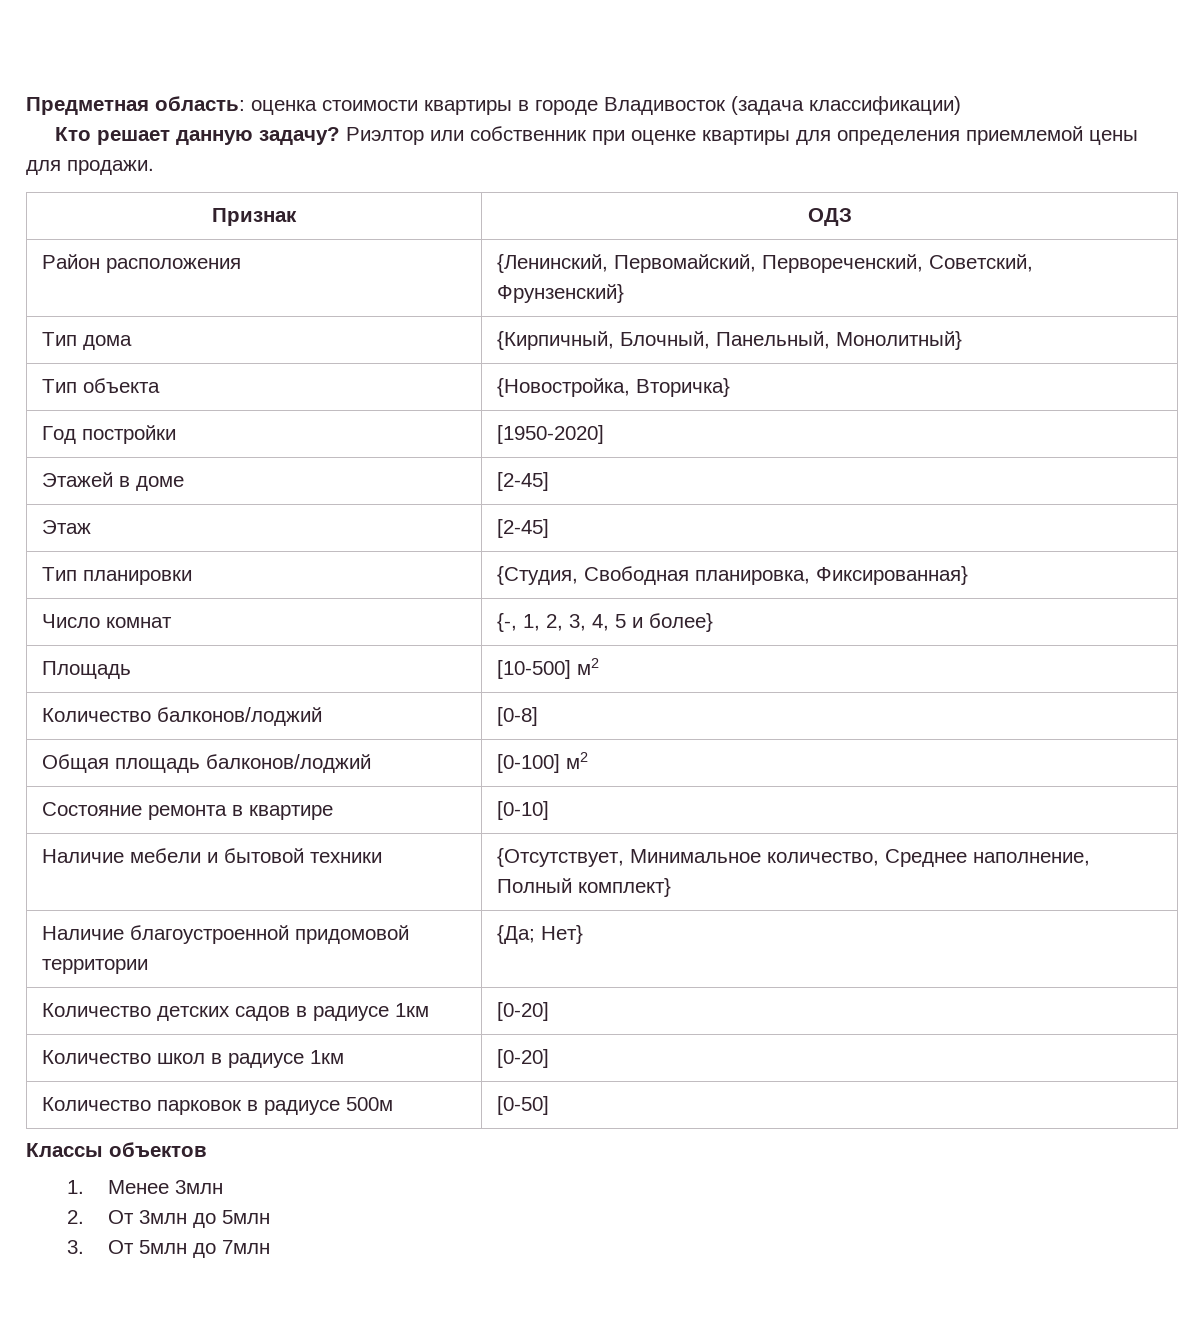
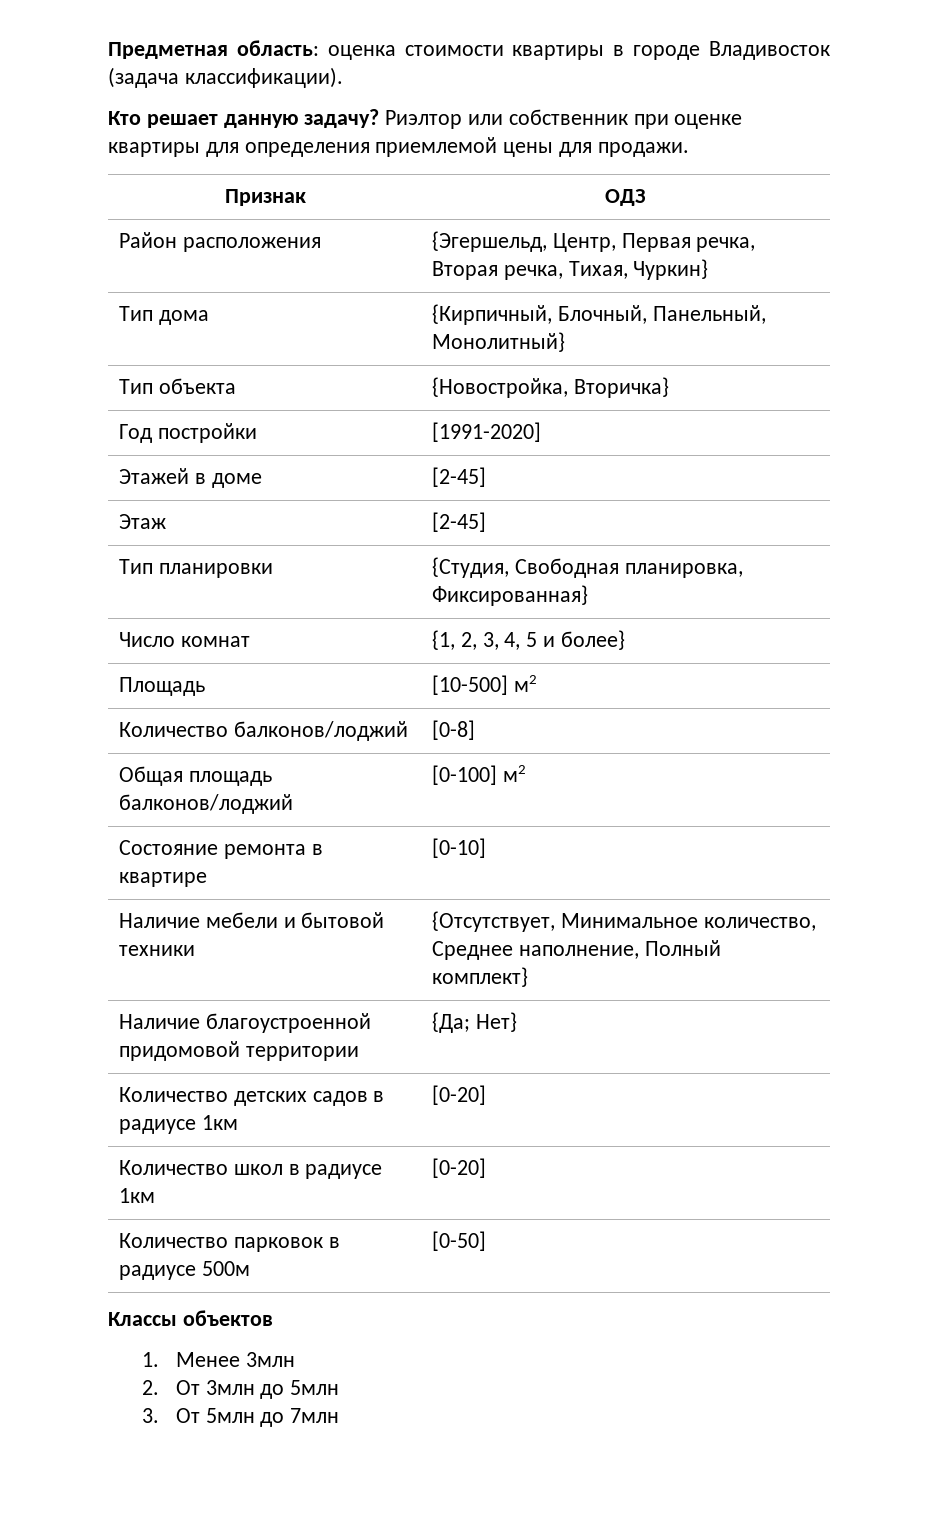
- Предметная область: оценка стоимости квартиры в городе Владивосток (задача классификации)
+ Предметная область: оценка стоимости квартиры в городе Владивосток (задача классификации).
- Район расположения | {Ленинский, Первомайский, Первореченский, Советский, Фрунзенский}
+ Район расположения | {Эгершельд, Центр, Первая речка, Вторая речка, Тихая, Чуркин}
- Год постройки | [1950-2020]
+ Год постройки | [1991-2020]
- Число комнат | {-, 1, 2, 3, 4, 5 и более}
+ Число комнат | {1, 2, 3, 4, 5 и более}

